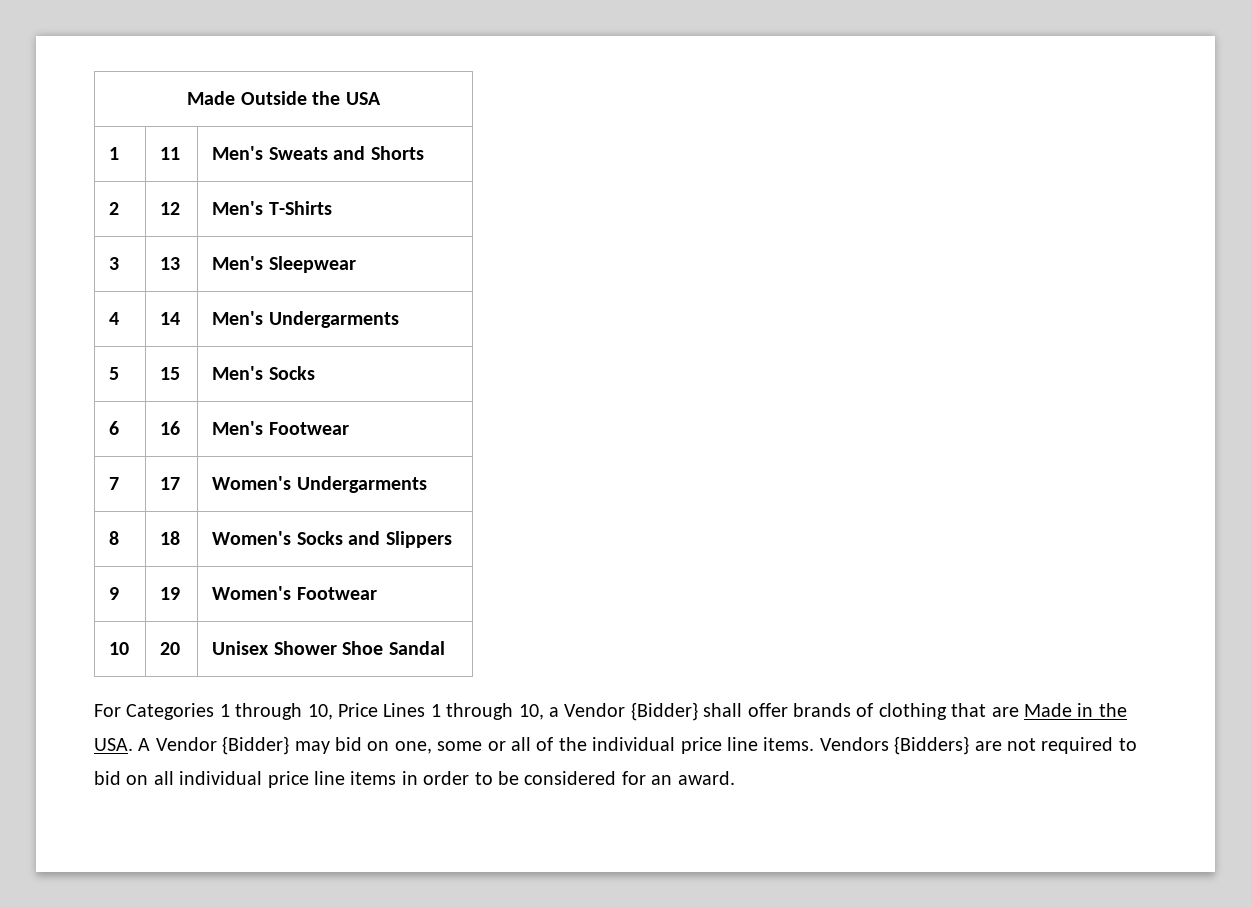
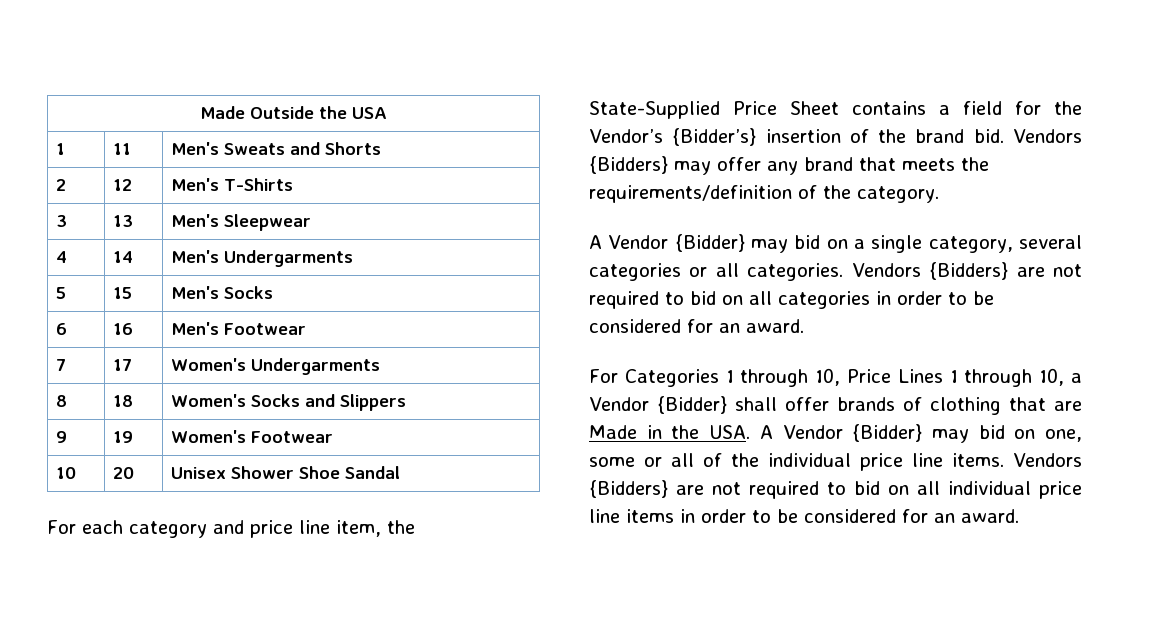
+ For each category and price line item, the State-Supplied Price Sheet contains a field for the Vendor’s {Bidder’s} insertion of the brand bid. Vendors {Bidders} may offer any brand that meets the requirements/definition of the category.
+ A Vendor {Bidder} may bid on a single category, several categories or all categories. Vendors {Bidders} are not required to bid on all categories in order to be considered for an award.

